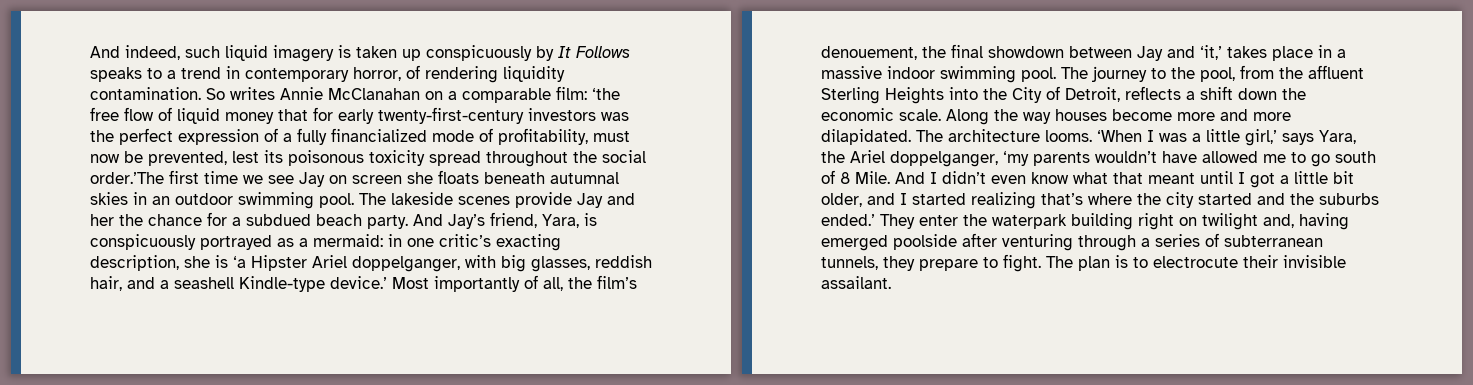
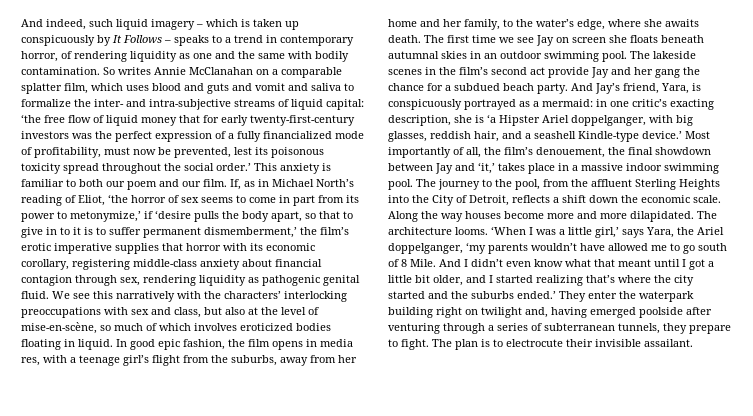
- And indeed, such liquid imagery is taken up conspicuously by It Follows speaks to a trend in contemporary horror, of rendering liquidity contamination.
+ And indeed, such liquid imagery – which is taken up conspicuously by It Follows – speaks to a trend in contemporary horror, of rendering liquidity as one and the same with bodily contamination.
- So writes Annie McClanahan on a comparable film: ‘the free flow of liquid money that for early twenty-first-century investors was the perfect expression of a fully financialized mode of profitability, must now be prevented, lest its poisonous toxicity spread throughout the social order.’The first time we see Jay on screen she floats beneath autumnal skies in an outdoor swimming pool.
+ So writes Annie McClanahan on a comparable splatter film, which uses blood and guts and vomit and saliva to formalize the inter- and intra-subjective streams of liquid capital: ‘the free flow of liquid money that for early twenty-first-century investors was the perfect expression of a fully financialized mode of profitability, must now be prevented, lest its poisonous toxicity spread throughout the social order.’ This anxiety is familiar to both our poem and our film. If, as in Michael North’s reading of Eliot, ‘the horror of sex seems to come in part from its power to metonymize,’ if ‘desire pulls the body apart, so that to give in to it is to suffer permanent dismemberment,’ the film’s erotic imperative supplies that horror with its economic corollary, registering middle-class anxiety about financial contagion through sex, rendering liquidity as pathogenic genital fluid. We see this narratively with the characters’ interlocking preoccupations with sex and class, but also at the level of mise-en-scène, so much of which involves eroticized bodies floating in liquid. In good epic fashion, the film opens in media res, with a teenage girl’s flight from the suburbs, away from her home and her family, to the water’s edge, where she awaits death. The first time we see Jay on screen she floats beneath autumnal skies in an outdoor swimming pool.
- The lakeside scenes provide Jay and her the chance for a subdued beach party.
+ The lakeside scenes in the film’s second act provide Jay and her gang the chance for a subdued beach party.

